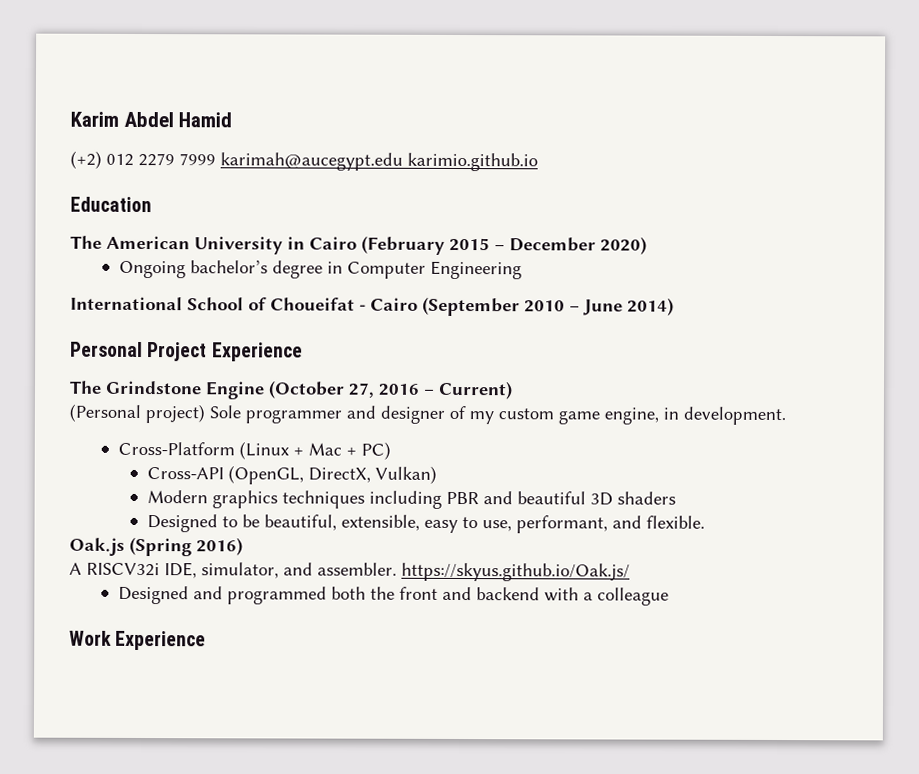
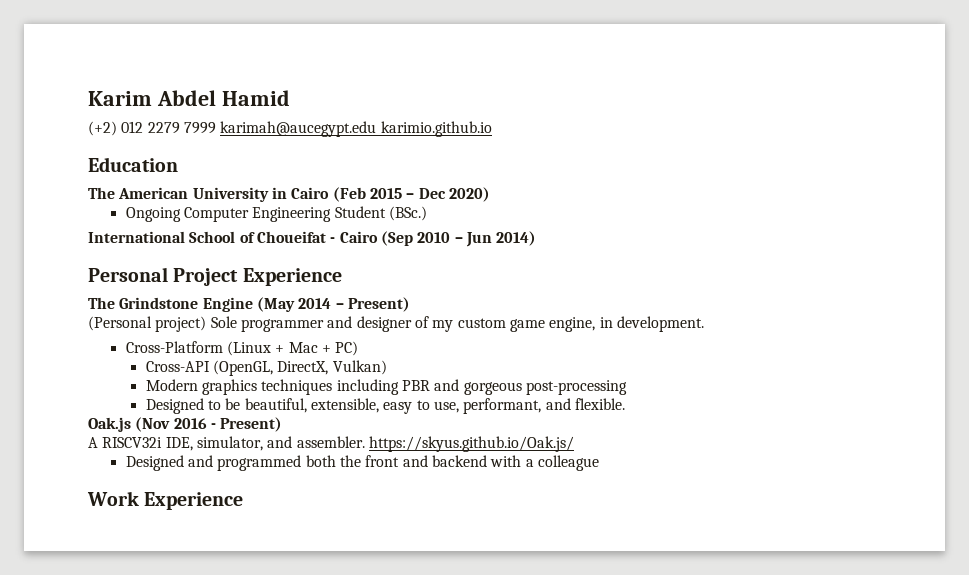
- The American University in Cairo (February 2015 – December 2020)
+ The American University in Cairo (Feb 2015 – Dec 2020)
- Ongoing bachelor’s degree in Computer Engineering
+ Ongoing Computer Engineering Student (BSc.)
- International School of Choueifat - Cairo (September 2010 – June 2014)
+ International School of Choueifat - Cairo (Sep 2010 – Jun 2014)
- The Grindstone Engine (October 27, 2016 – Current)
+ The Grindstone Engine (May 2014 – Present)
- Modern graphics techniques including PBR and beautiful 3D shaders
+ Modern graphics techniques including PBR and gorgeous post-processing
- Oak.js (Spring 2016)
+ Oak.js (Nov 2016 - Present)

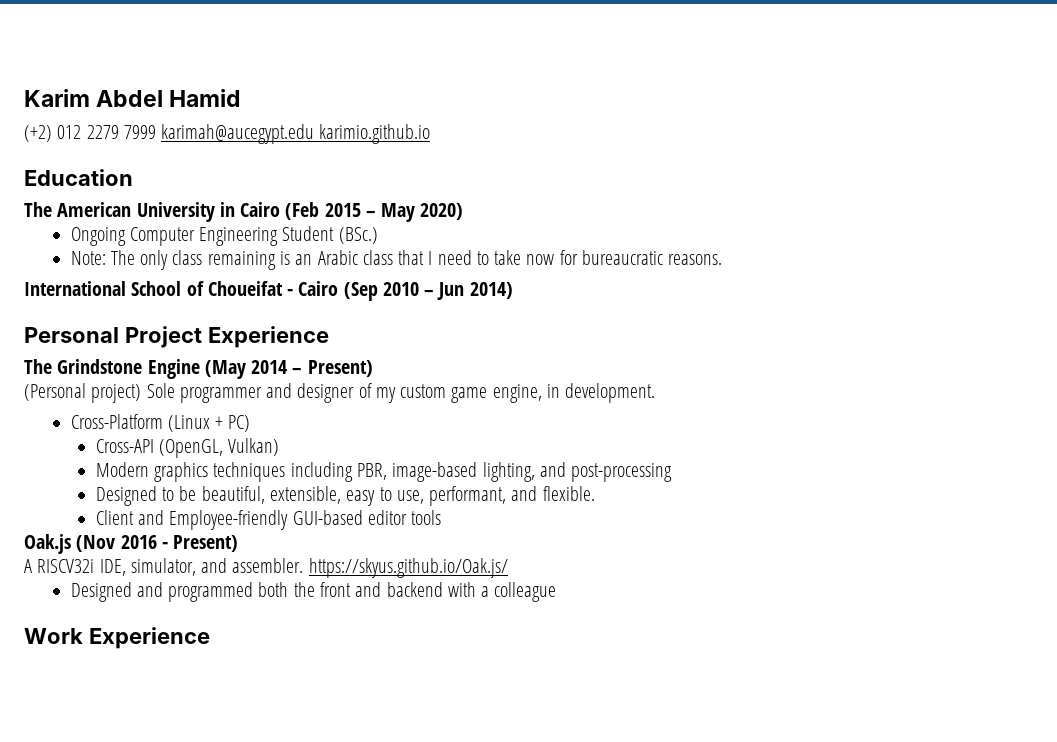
- The American University in Cairo (Feb 2015 – Dec 2020)
+ The American University in Cairo (Feb 2015 – May 2020)
+ Note: The only class remaining is an Arabic class that I need to take now for bureaucratic reasons.
- Cross-Platform (Linux + Mac + PC)
+ Cross-Platform (Linux + PC)
- Cross-API (OpenGL, DirectX, Vulkan)
+ Cross-API (OpenGL, Vulkan)
- Modern graphics techniques including PBR and gorgeous post-processing
+ Modern graphics techniques including PBR, image-based lighting, and post-processing
+ Client and Employee-friendly GUI-based editor tools

